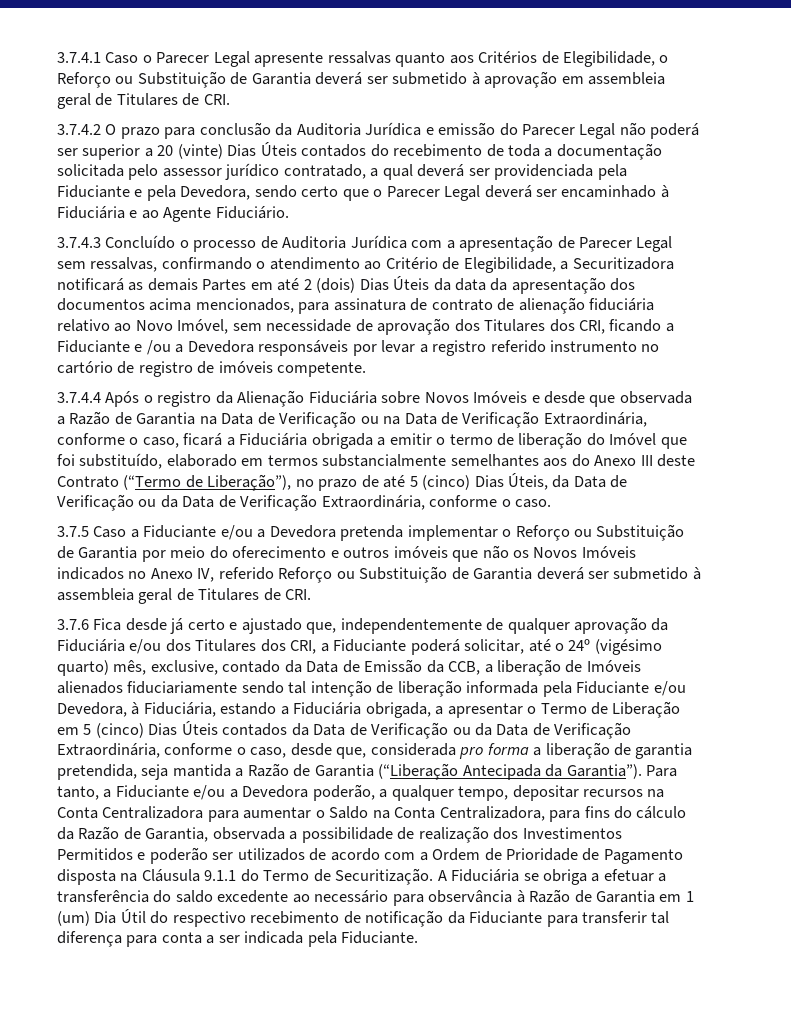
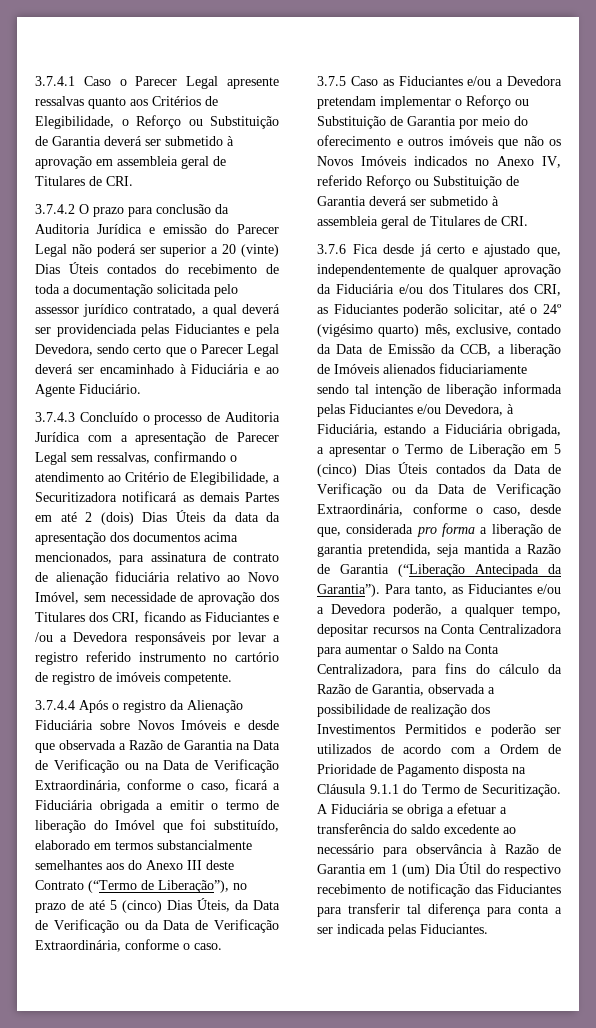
- 3.7.4.2 O prazo para conclusão da Auditoria Jurídica e emissão do Parecer Legal não poderá ser superior a 20 (vinte) Dias Úteis contados do recebimento de toda a documentação solicitada pelo assessor jurídico contratado, a qual deverá ser providenciada pela Fiduciante e pela Devedora, sendo certo que o Parecer Legal deverá ser encaminhado à Fiduciária e ao Agente Fiduciário.
+ 3.7.4.2 O prazo para conclusão da Auditoria Jurídica e emissão do Parecer Legal não poderá ser superior a 20 (vinte) Dias Úteis contados do recebimento de toda a documentação solicitada pelo assessor jurídico contratado, a qual deverá ser providenciada pelas Fiduciantes e pela Devedora, sendo certo que o Parecer Legal deverá ser encaminhado à Fiduciária e ao Agente Fiduciário.
- 3.7.4.3 Concluído o processo de Auditoria Jurídica com a apresentação de Parecer Legal sem ressalvas, confirmando o atendimento ao Critério de Elegibilidade, a Securitizadora notificará as demais Partes em até 2 (dois) Dias Úteis da data da apresentação dos documentos acima mencionados, para assinatura de contrato de alienação fiduciária relativo ao Novo Imóvel, sem necessidade de aprovação dos Titulares dos CRI, ficando a Fiduciante e /ou a Devedora responsáveis por levar a registro referido instrumento no cartório de registro de imóveis competente.
+ 3.7.4.3 Concluído o processo de Auditoria Jurídica com a apresentação de Parecer Legal sem ressalvas, confirmando o atendimento ao Critério de Elegibilidade, a Securitizadora notificará as demais Partes em até 2 (dois) Dias Úteis da data da apresentação dos documentos acima mencionados, para assinatura de contrato de alienação fiduciária relativo ao Novo Imóvel, sem necessidade de aprovação dos Titulares dos CRI, ficando as Fiduciantes e /ou a Devedora responsáveis por levar a registro referido instrumento no cartório de registro de imóveis competente.
- 3.7.5 Caso a Fiduciante e/ou a Devedora pretenda implementar o Reforço ou Substituição de Garantia por meio do oferecimento e outros imóveis que não os Novos Imóveis indicados no Anexo IV, referido Reforço ou Substituição de Garantia deverá ser submetido à assembleia geral de Titulares de CRI.
+ 3.7.5 Caso as Fiduciantes e/ou a Devedora pretendam implementar o Reforço ou Substituição de Garantia por meio do oferecimento e outros imóveis que não os Novos Imóveis indicados no Anexo IV, referido Reforço ou Substituição de Garantia deverá ser submetido à assembleia geral de Titulares de CRI.
- 3.7.6 Fica desde já certo e ajustado que, independentemente de qualquer aprovação da Fiduciária e/ou dos Titulares dos CRI, a Fiduciante poderá solicitar, até o 24º (vigésimo quarto) mês, exclusive, contado da Data de Emissão da CCB, a liberação de Imóveis alienados fiduciariamente sendo tal intenção de liberação informada pela Fiduciante e/ou Devedora, à Fiduciária, estando a Fiduciária obrigada, a apresentar o Termo de Liberação em 5 (cinco) Dias Úteis contados da Data de Verificação ou da Data de Verificação Extraordinária, conforme o caso, desde que, considerada pro forma a liberação de garantia pretendida, seja mantida a Razão de Garantia (“Liberação Antecipada da Garantia”).
+ 3.7.6 Fica desde já certo e ajustado que, independentemente de qualquer aprovação da Fiduciária e/ou dos Titulares dos CRI, as Fiduciantes poderão solicitar, até o 24º (vigésimo quarto) mês, exclusive, contado da Data de Emissão da CCB, a liberação de Imóveis alienados fiduciariamente sendo tal intenção de liberação informada pelas Fiduciantes e/ou Devedora, à Fiduciária, estando a Fiduciária obrigada, a apresentar o Termo de Liberação em 5 (cinco) Dias Úteis contados da Data de Verificação ou da Data de Verificação Extraordinária, conforme o caso, desde que, considerada pro forma a liberação de garantia pretendida, seja mantida a Razão de Garantia (“Liberação Antecipada da Garantia”).
- Para tanto, a Fiduciante e/ou a Devedora poderão, a qualquer tempo, depositar recursos na Conta Centralizadora para aumentar o Saldo na Conta Centralizadora, para fins do cálculo da Razão de Garantia, observada a possibilidade de realização dos Investimentos Permitidos e poderão ser utilizados de acordo com a Ordem de Prioridade de Pagamento disposta na Cláusula 9.1.1 do Termo de Securitização.
+ Para tanto, as Fiduciantes e/ou a Devedora poderão, a qualquer tempo, depositar recursos na Conta Centralizadora para aumentar o Saldo na Conta Centralizadora, para fins do cálculo da Razão de Garantia, observada a possibilidade de realização dos Investimentos Permitidos e poderão ser utilizados de acordo com a Ordem de Prioridade de Pagamento disposta na Cláusula 9.1.1 do Termo de Securitização.
- A Fiduciária se obriga a efetuar a transferência do saldo excedente ao necessário para observância à Razão de Garantia em 1 (um) Dia Útil do respectivo recebimento de notificação da Fiduciante para transferir tal diferença para conta a ser indicada pela Fiduciante.
+ A Fiduciária se obriga a efetuar a transferência do saldo excedente ao necessário para observância à Razão de Garantia em 1 (um) Dia Útil do respectivo recebimento de notificação das Fiduciantes para transferir tal diferença para conta a ser indicada pelas Fiduciantes.

